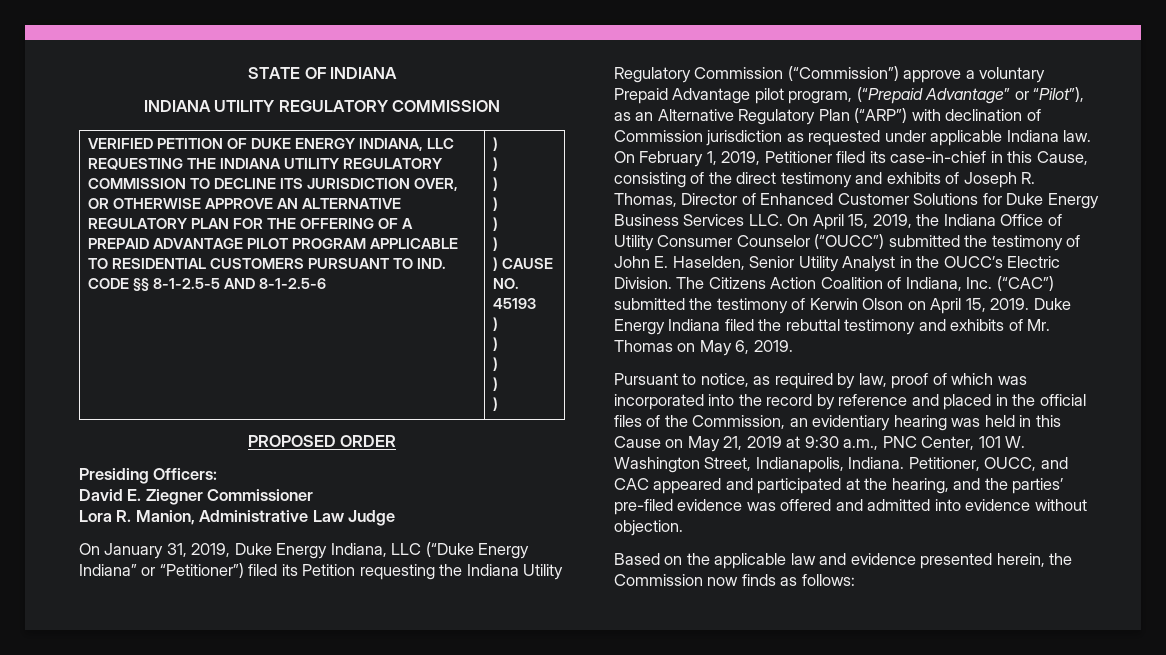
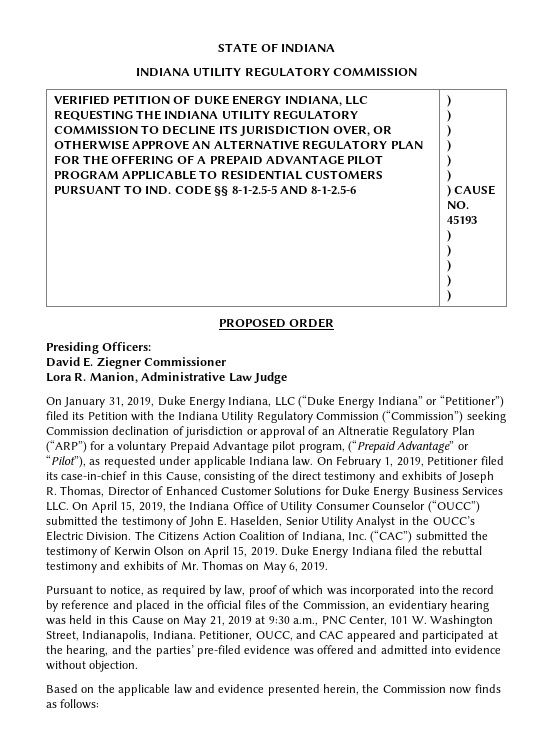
- On January 31, 2019, Duke Energy Indiana, LLC (“Duke Energy Indiana” or “Petitioner”) filed its Petition requesting the Indiana Utility Regulatory Commission (“Commission”) approve a voluntary Prepaid Advantage pilot program, (“Prepaid Advantage” or “Pilot”), as an Alternative Regulatory Plan (“ARP”) with declination of Commission jurisdiction as requested under applicable Indiana law.
+ On January 31, 2019, Duke Energy Indiana, LLC (“Duke Energy Indiana” or “Petitioner”) filed its Petition with the Indiana Utility Regulatory Commission (“Commission”) seeking Commission declination of jurisdiction or approval of an Altneratie Regulatory Plan (“ARP”) for a voluntary Prepaid Advantage pilot program, (“Prepaid Advantage” or “Pilot”), as requested under applicable Indiana law.

